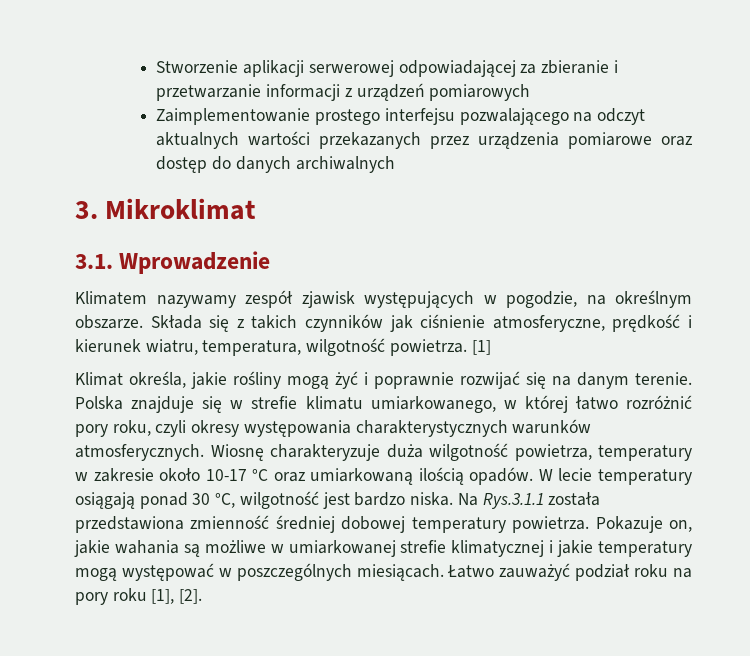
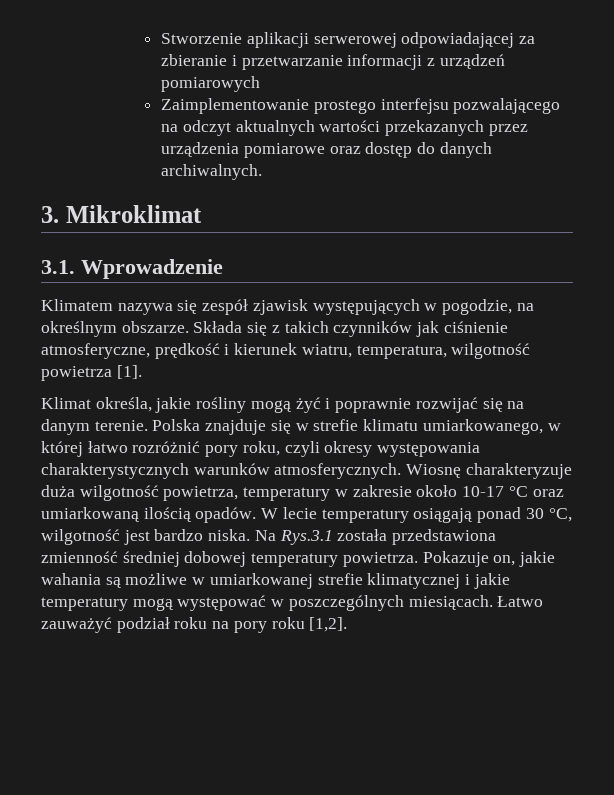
- Zaimplementowanie prostego interfejsu pozwalającego na odczyt aktualnych wartości przekazanych przez urządzenia pomiarowe oraz dostęp do danych archiwalnych
+ Zaimplementowanie prostego interfejsu pozwalającego na odczyt aktualnych wartości przekazanych przez urządzenia pomiarowe oraz dostęp do danych archiwalnych.
- Klimatem nazywamy zespół zjawisk występujących w pogodzie, na określnym obszarze.
+ Klimatem nazywa się zespół zjawisk występujących w pogodzie, na określnym obszarze.
- Składa się z takich czynników jak ciśnienie atmosferyczne, prędkość i kierunek wiatru, temperatura, wilgotność powietrza. [1]
+ Składa się z takich czynników jak ciśnienie atmosferyczne, prędkość i kierunek wiatru, temperatura, wilgotność powietrza [1].
- Na Rys.3.1.1 została przedstawiona zmienność średniej dobowej temperatury powietrza.
+ Na Rys.3.1 została przedstawiona zmienność średniej dobowej temperatury powietrza.
- Łatwo zauważyć podział roku na pory roku [1], [2].
+ Łatwo zauważyć podział roku na pory roku [1,2].

